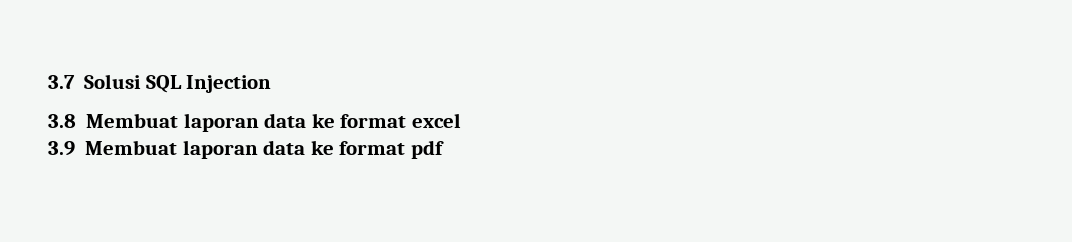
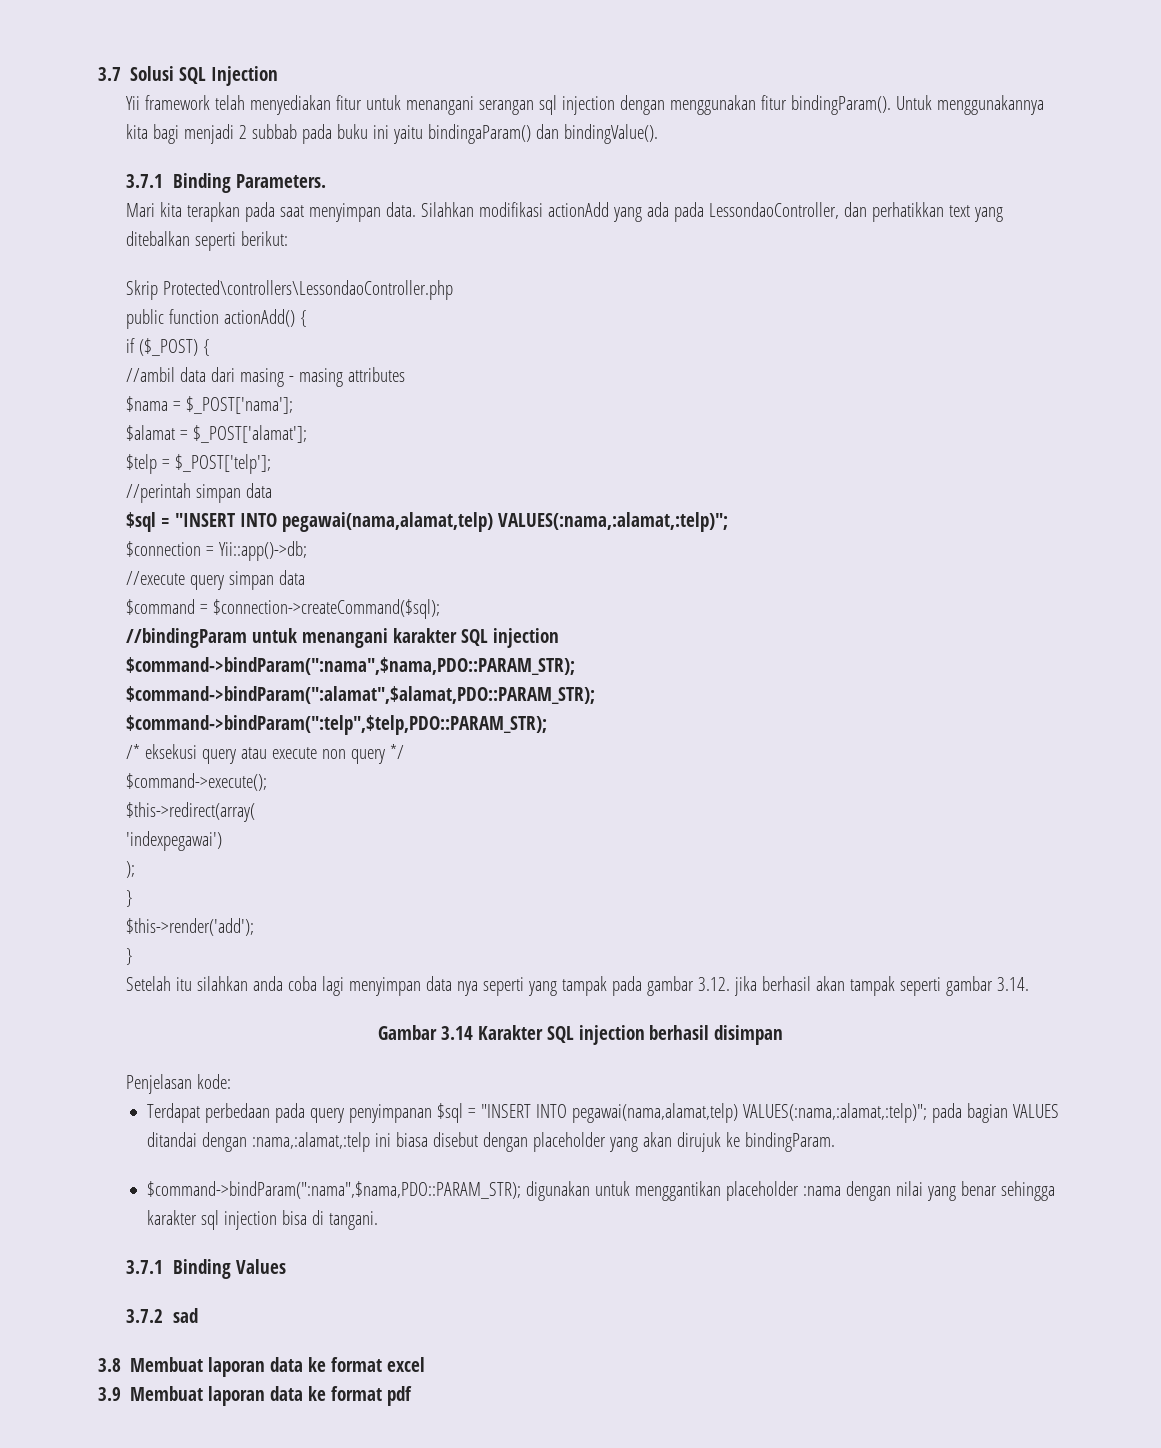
+ Yii framework telah menyediakan fitur untuk menangani serangan sql injection dengan menggunakan fitur bindingParam(). Untuk menggunakannya kita bagi menjadi 2 subbab pada buku ini yaitu bindingaParam() dan bindingValue().
+ 3.7.1 Binding Parameters.
+ Mari kita terapkan pada saat menyimpan data. Silahkan modifikasi actionAdd yang ada pada LessondaoController, dan perhatikkan text yang ditebalkan seperti berikut:
+ Skrip Protected\controllers\LessondaoController.php
+ public function actionAdd() {
+ if ($_POST) {
+ //ambil data dari masing - masing attributes
+ $nama = $_POST['nama'];
+ $alamat = $_POST['alamat'];
+ $telp = $_POST['telp'];
+ //perintah simpan data
+ $sql = "INSERT INTO pegawai(nama,alamat,telp) VALUES(:nama,:alamat,:telp)";
+ $connection = Yii::app()->db;
+ //execute query simpan data
+ $command = $connection->createCommand($sql);
+ //bindingParam untuk menangani karakter SQL injection
+ $command->bindParam(":nama",$nama,PDO::PARAM_STR);
+ $command->bindParam(":alamat",$alamat,PDO::PARAM_STR);
+ $command->bindParam(":telp",$telp,PDO::PARAM_STR);
+ /* eksekusi query atau execute non query */
+ $command->execute();
+ $this->redirect(array(
+ 'indexpegawai')
+ );
+ }
+ $this->render('add');
+ }
+ Setelah itu silahkan anda coba lagi menyimpan data nya seperti yang tampak pada gambar 3.12. jika berhasil akan tampak seperti gambar 3.14.
+ Gambar 3.14 Karakter SQL injection berhasil disimpan
+ Penjelasan kode:
+ Terdapat perbedaan pada query penyimpanan $sql = "INSERT INTO pegawai(nama,alamat,telp) VALUES(:nama,:alamat,:telp)"; pada bagian VALUES ditandai dengan :nama,:alamat,:telp ini biasa disebut dengan placeholder yang akan dirujuk ke bindingParam.
+ $command->bindParam(":nama",$nama,PDO::PARAM_STR); digunakan untuk menggantikan placeholder :nama dengan nilai yang benar sehingga karakter sql injection bisa di tangani.
+ 3.7.1 Binding Values
+ 3.7.2 sad

